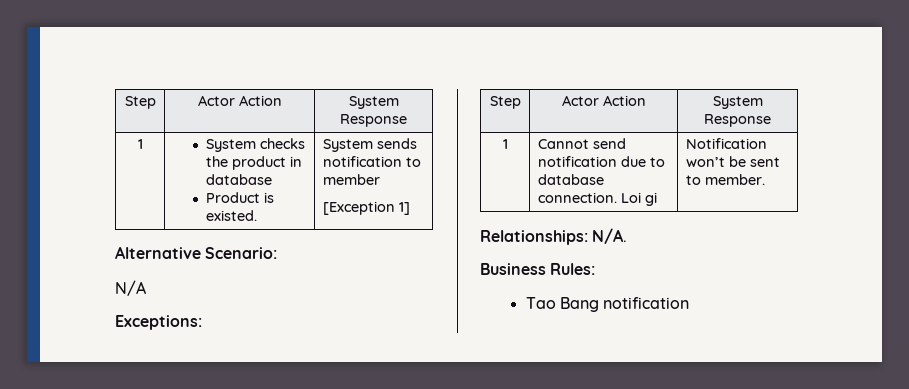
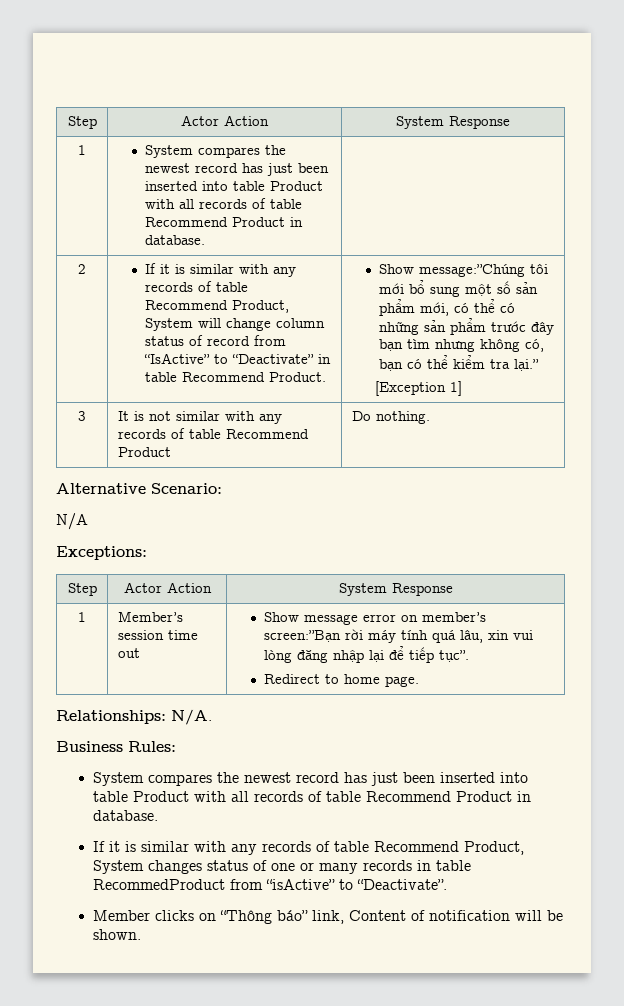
- 1 | System checks the product in database
- Product is existed. | System sends notification to member
+ 1 | System compares the newest record has just been inserted into table Product with all records of table Recommend Product in database. |
+ 2 | If it is similar with any records of table Recommend Product, System will change column status of record from “IsActive” to “Deactivate” in table Recommend Product. | Show message:”Chúng tôi mới bổ sung một số sản phẩm mới, có thể có những sản phẩm trước đây bạn tìm nhưng không có, bạn có thể kiểm tra lại.”
  [Exception 1]
+ 3 | It is not similar with any records of table Recommend Product | Do nothing.
- 1 | Cannot send notification due to database connection. Loi gi | Notification won’t be sent to member.
+ 1 | Member’s session time out | Show message error on member’s screen:”Bạn rời máy tính quá lâu, xin vui lòng đăng nhập lại để tiếp tục”.
+ Redirect to home page.
  Relationships: N/A.
  Business Rules:
- Tao Bang notification
+ System compares the newest record has just been inserted into table Product with all records of table Recommend Product in database.
+ If it is similar with any records of table Recommend Product, System changes status of one or many records in table RecommedProduct from “isActive” to “Deactivate”.
+ Member clicks on “Thông báo” link, Content of notification will be shown.

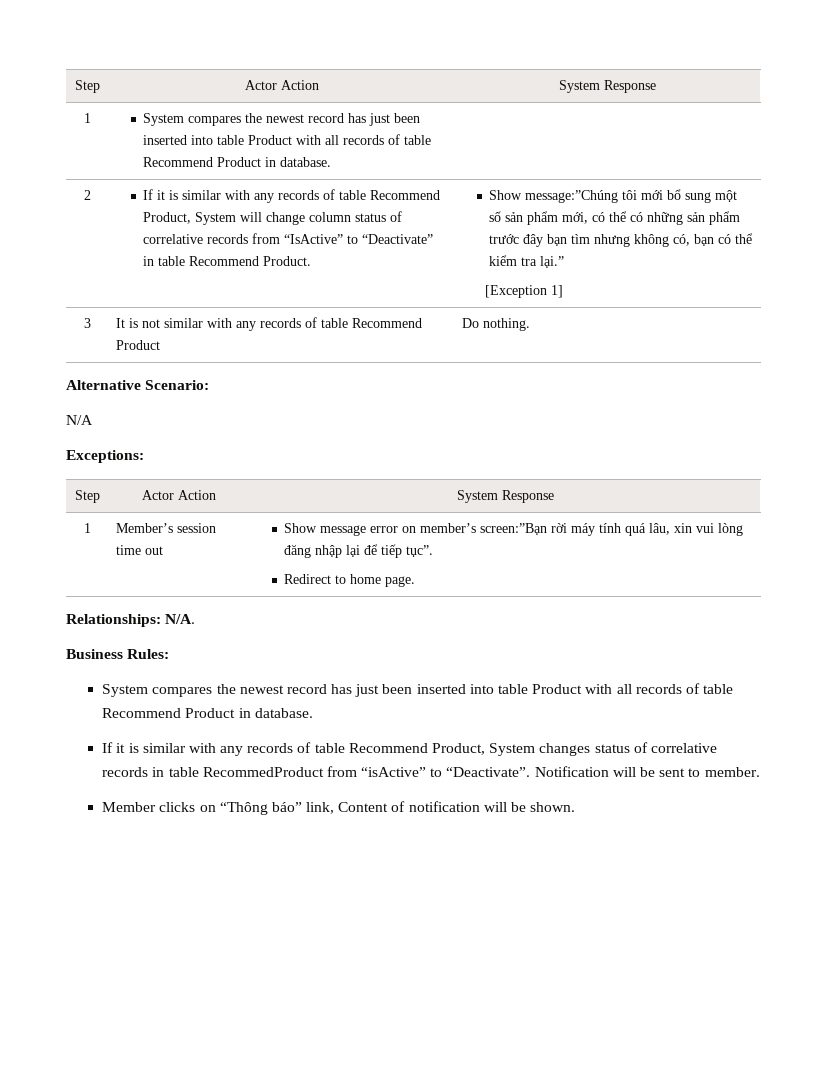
- If it is similar with any records of table Recommend Product, System will change column status of record from “IsActive” to “Deactivate” in table Recommend Product.
+ If it is similar with any records of table Recommend Product, System will change column status of correlative records from “IsActive” to “Deactivate” in table Recommend Product.
- If it is similar with any records of table Recommend Product, System changes status of one or many records in table RecommedProduct from “isActive” to “Deactivate”.
+ If it is similar with any records of table Recommend Product, System changes status of correlative records in table RecommedProduct from “isActive” to “Deactivate”. Notification will be sent to member.

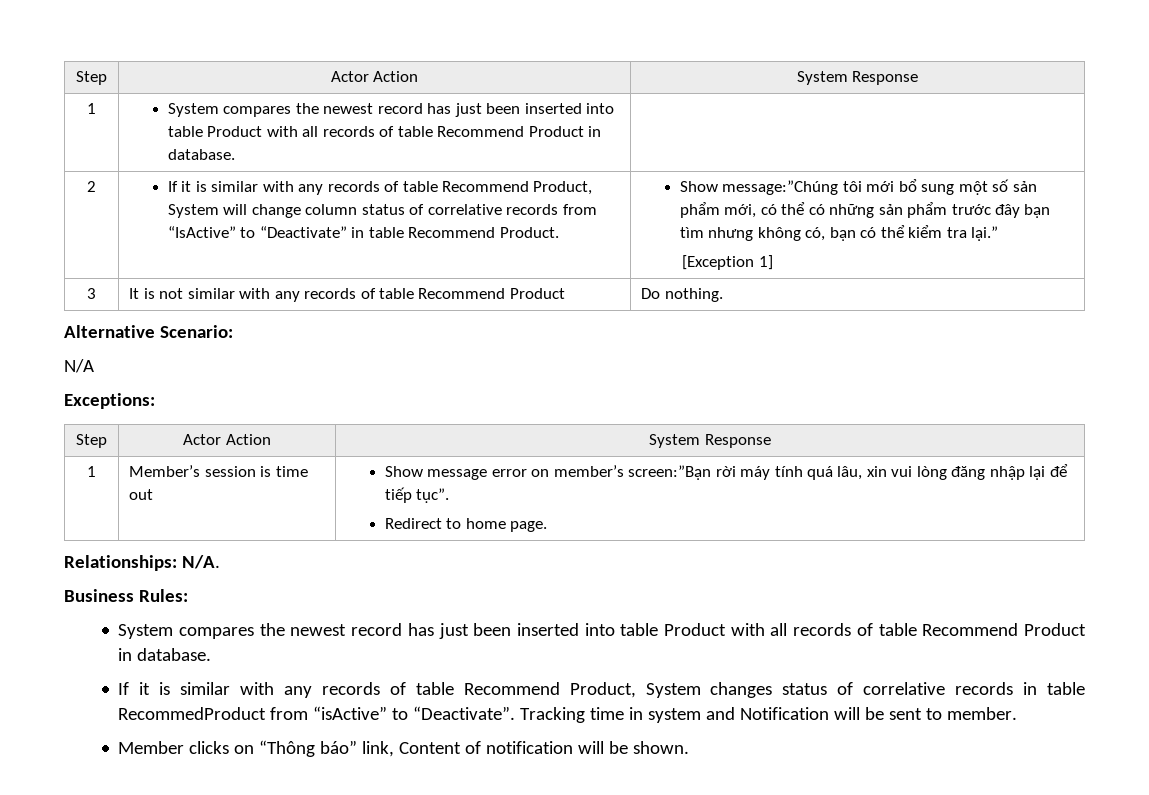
- 1 | Member’s session time out | Show message error on member’s screen:”Bạn rời máy tính quá lâu, xin vui lòng đăng nhập lại để tiếp tục”.
+ 1 | Member’s session is time out | Show message error on member’s screen:”Bạn rời máy tính quá lâu, xin vui lòng đăng nhập lại để tiếp tục”.
- Notification will be sent to member.
+ Tracking time in system and Notification will be sent to member.

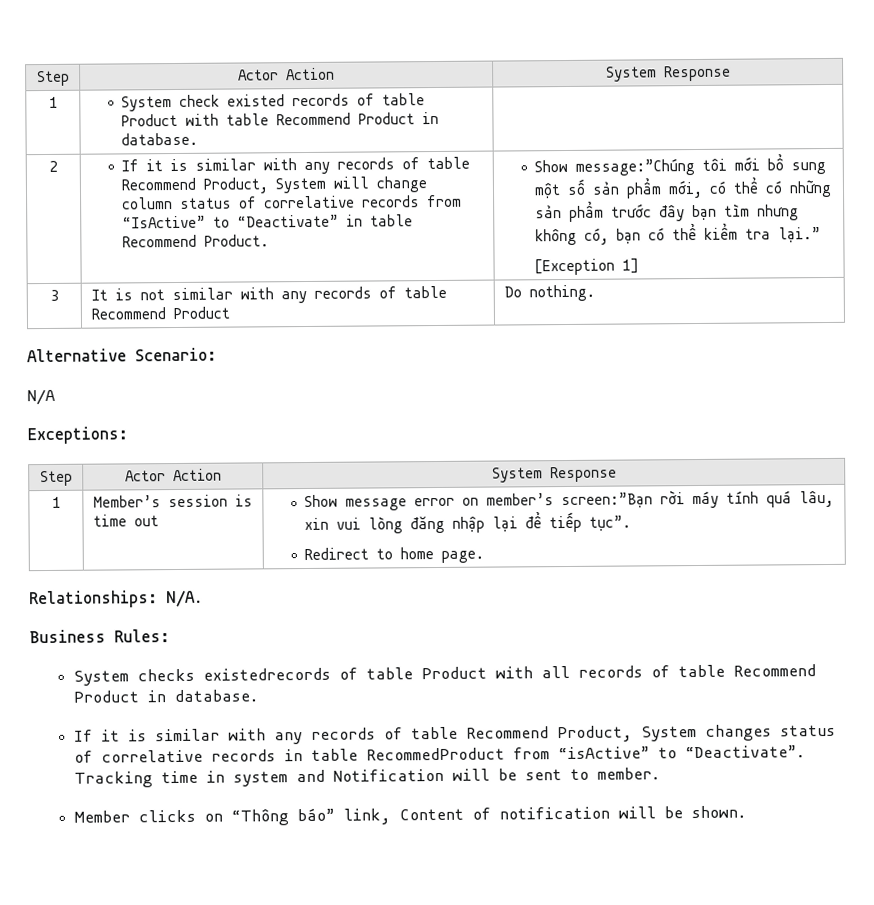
- 1 | System compares the newest record has just been inserted into table Product with all records of table Recommend Product in database. |
+ 1 | System check existed records of table Product with table Recommend Product in database. |
  Business Rules:
- System compares the newest record has just been inserted into table Product with all records of table Recommend Product in database.
+ System checks existedrecords of table Product with all records of table Recommend Product in database.

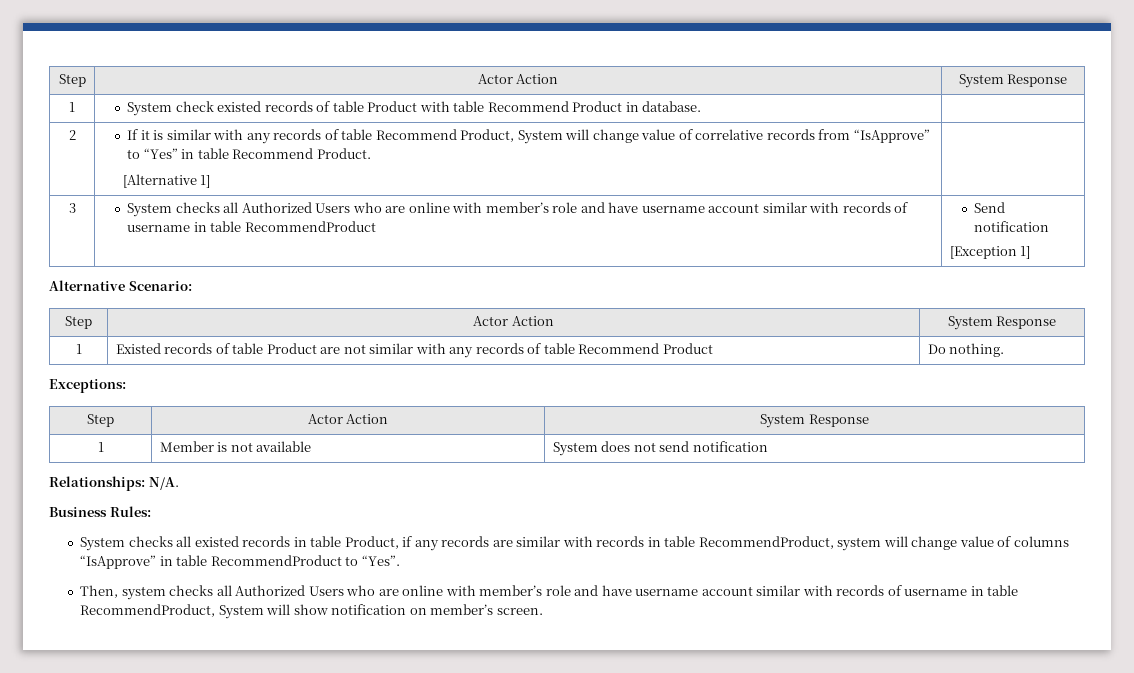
- If it is similar with any records of table Recommend Product, System will change column status of correlative records from “IsActive” to “Deactivate” in table Recommend Product.
+ If it is similar with any records of table Recommend Product, System will change value of correlative records from “IsApprove” to “Yes” in table Recommend Product.
- Show message:”Chúng tôi mới bổ sung một số sản phẩm mới, có thể có những sản phẩm trước đây bạn tìm nhưng không có, bạn có thể kiểm tra lại.”
+ [Alternative 1] |
+ 3 | System checks all Authorized Users who are online with member’s role and have username account similar with records of username in table RecommendProduct | Send notification
  [Exception 1]
- 3 | It is not similar with any records of table Recommend Product | Do nothing.
+ Alternative Scenario:
+ Step | Actor Action | System Response
+ 1 | Existed records of table Product are not similar with any records of table Recommend Product | Do nothing.
- Alternative Scenario:
- N/A
- 1 | Member’s session is time out | Show message error on member’s screen:”Bạn rời máy tính quá lâu, xin vui lòng đăng nhập lại để tiếp tục”.
- Redirect to home page.
+ 1 | Member is not available | System does not send notification
- System checks existedrecords of table Product with all records of table Recommend Product in database.
- If it is similar with any records of table Recommend Product, System changes status of correlative records in table RecommedProduct from “isActive” to “Deactivate”. Tracking time in system and Notification will be sent to member.
- Member clicks on “Thông báo” link, Content of notification will be shown.
+ System checks all existed records in table Product, if any records are similar with records in table RecommendProduct, system will change value of columns “IsApprove” in table RecommendProduct to “Yes”.
+ Then, system checks all Authorized Users who are online with member’s role and have username account similar with records of username in table RecommendProduct, System will show notification on member’s screen.

